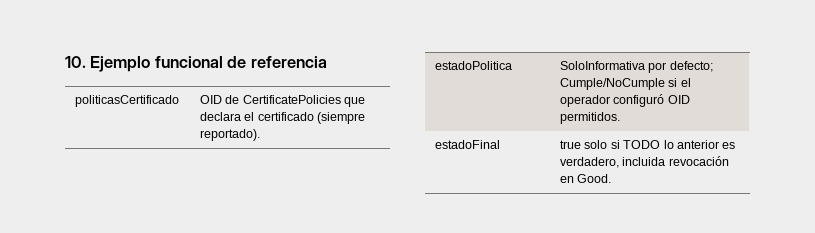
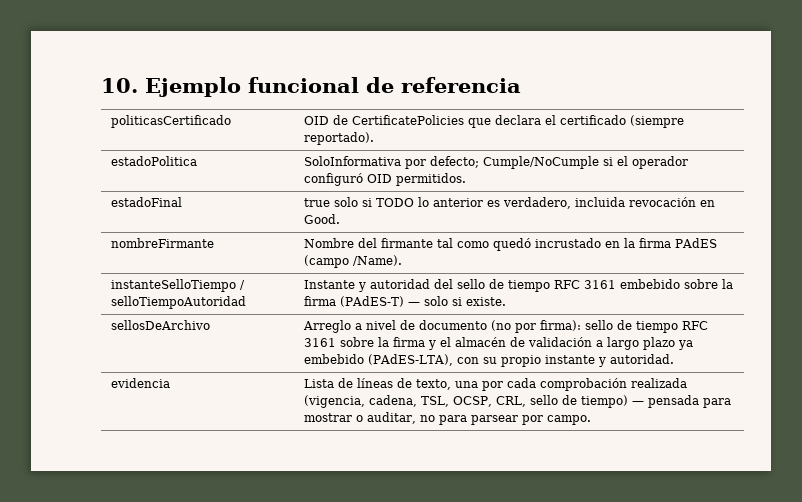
+ nombreFirmante | Nombre del firmante tal como quedó incrustado en la firma PAdES (campo /Name).
+ instanteSelloTiempo / selloTiempoAutoridad | Instante y autoridad del sello de tiempo RFC 3161 embebido sobre la firma (PAdES-T) — solo si existe.
+ sellosDeArchivo | Arreglo a nivel de documento (no por firma): sello de tiempo RFC 3161 sobre la firma y el almacén de validación a largo plazo ya embebido (PAdES-LTA), con su propio instante y autoridad.
+ evidencia | Lista de líneas de texto, una por cada comprobación realizada (vigencia, cadena, TSL, OCSP, CRL, sello de tiempo) — pensada para mostrar o auditar, no para parsear por campo.

